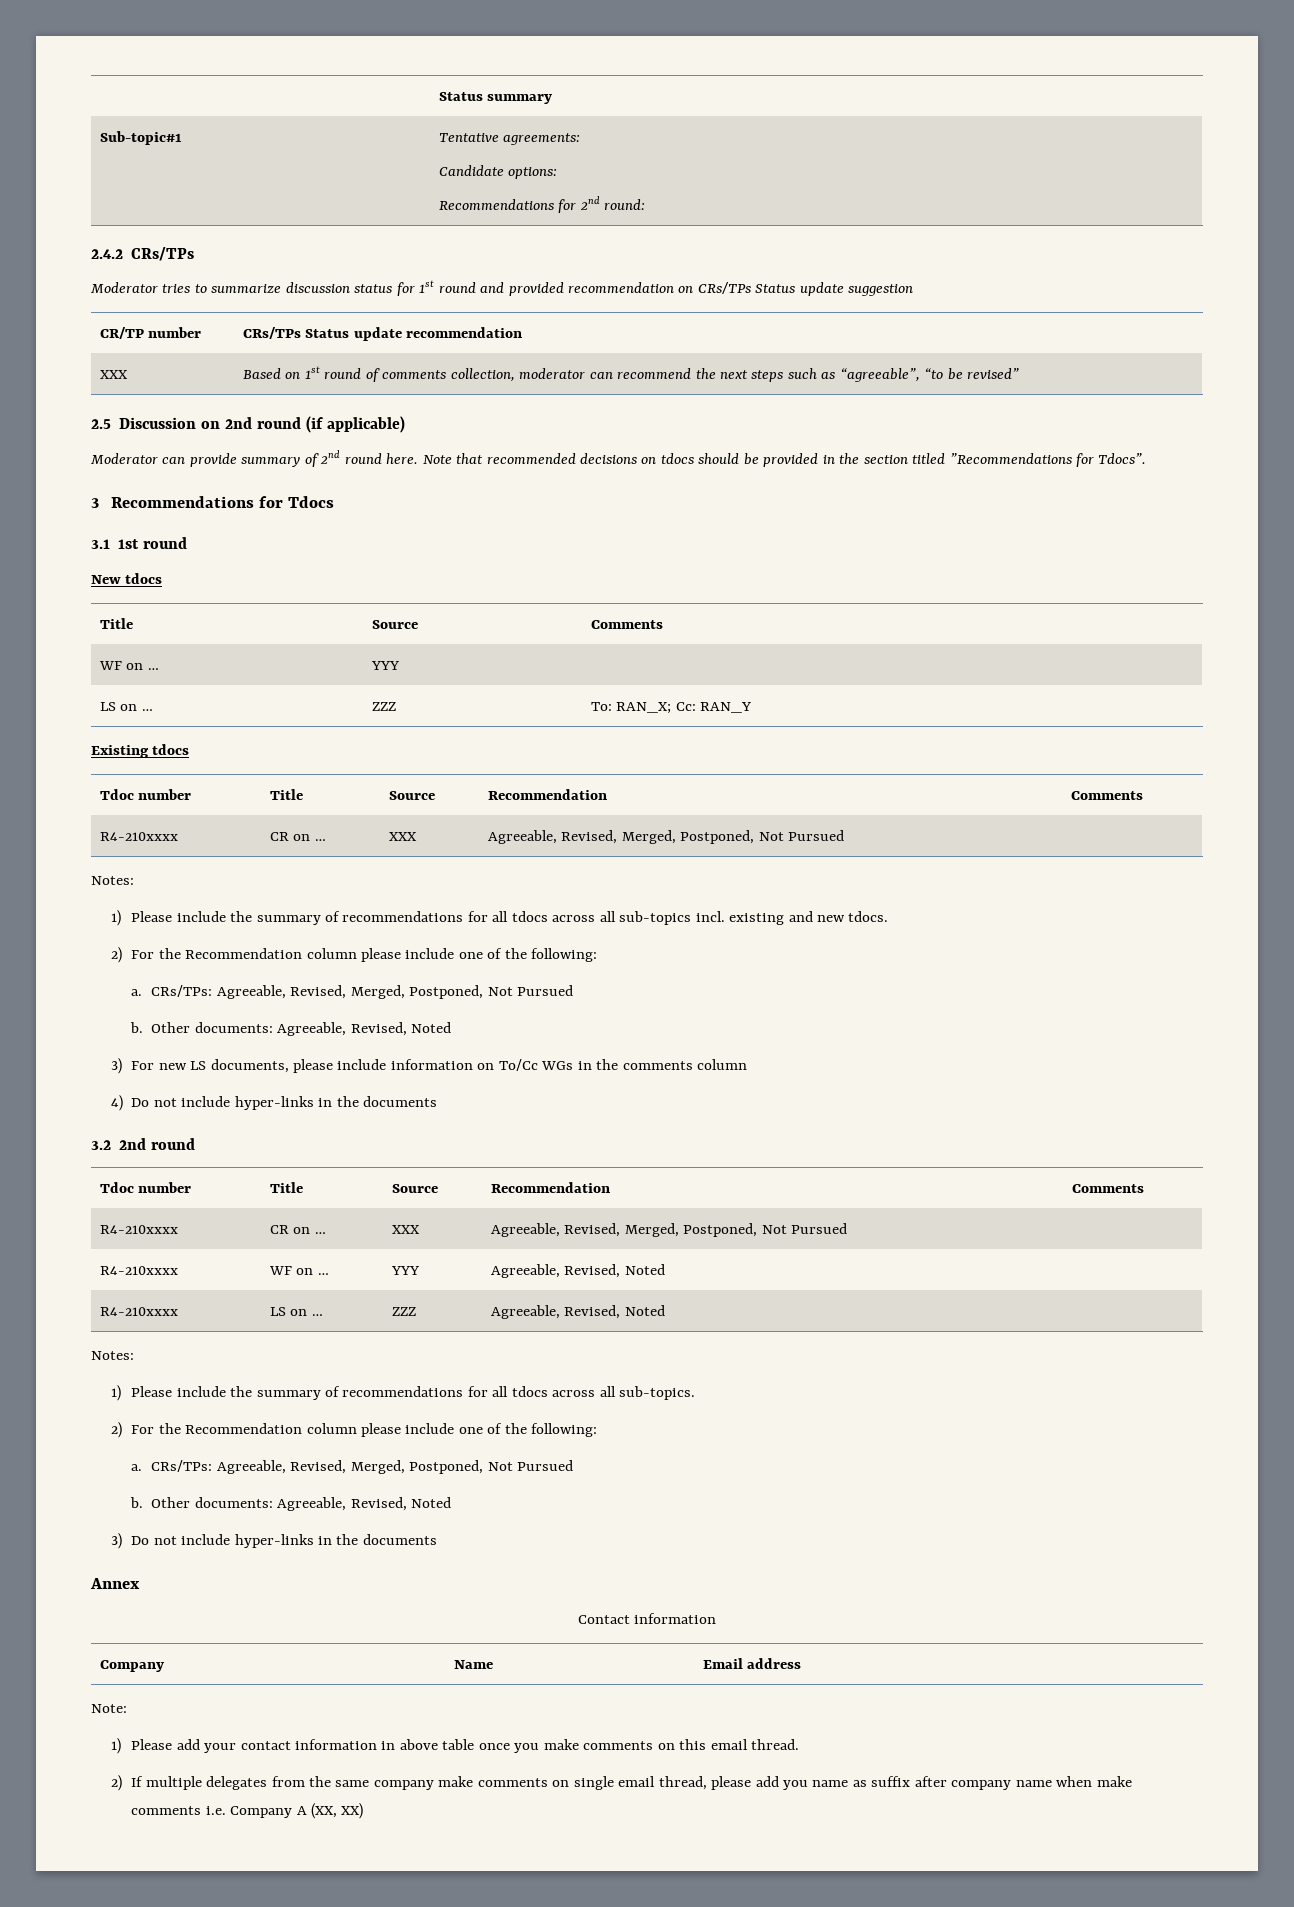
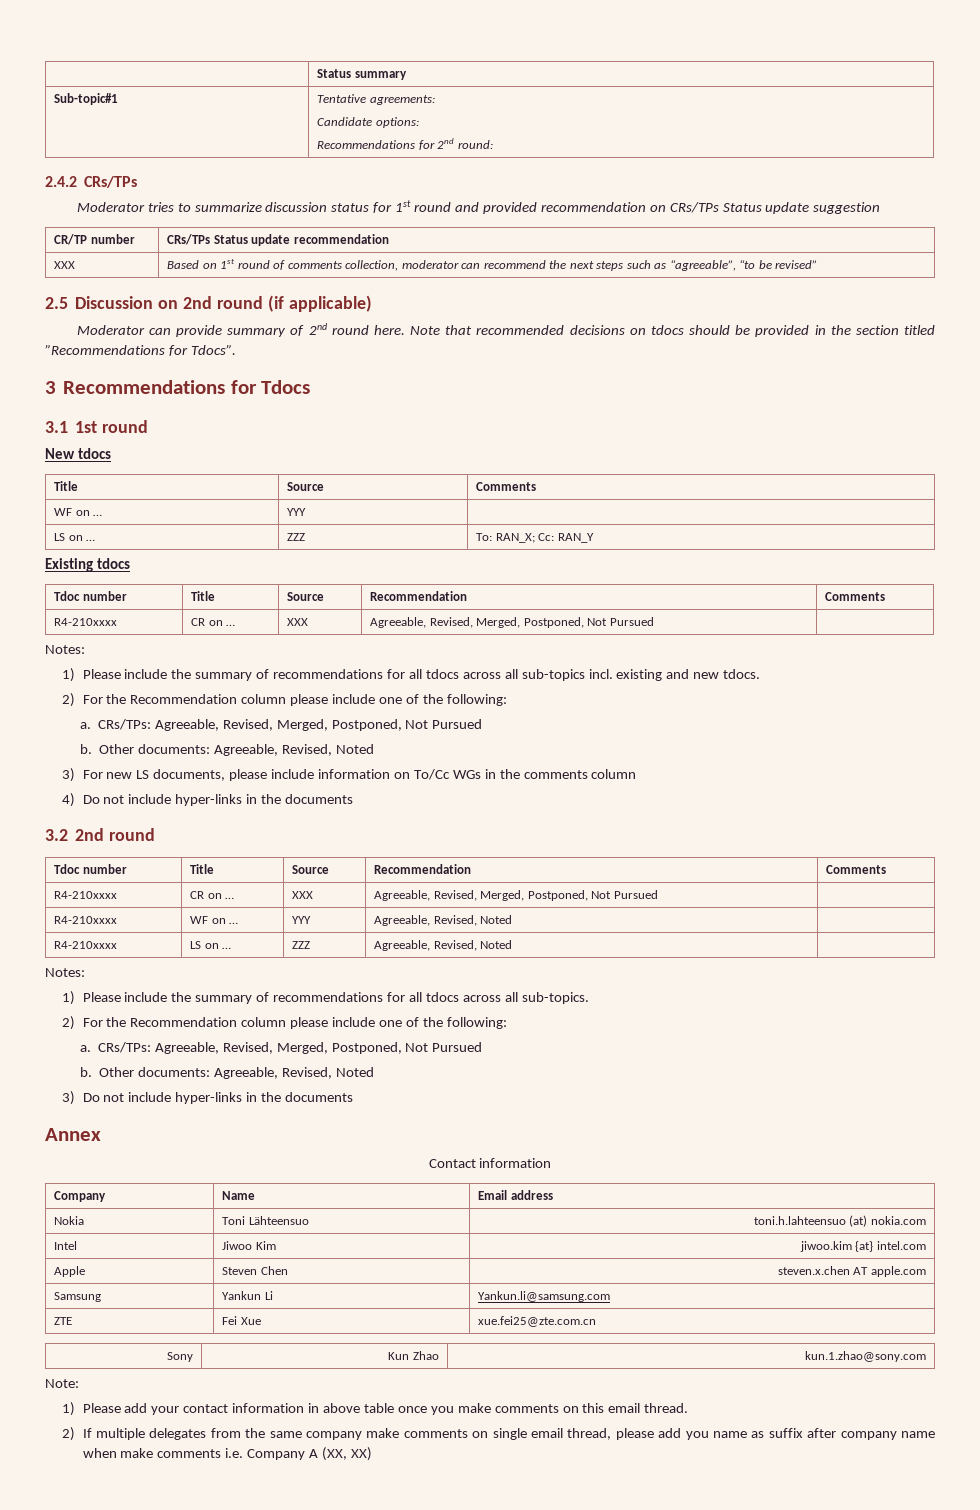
+ Nokia | Toni Lähteensuo | toni.h.lahteensuo (at) nokia.com
+ Intel | Jiwoo Kim | jiwoo.kim {at} intel.com
+ Apple | Steven Chen | steven.x.chen AT apple.com
+ Samsung | Yankun Li | Yankun.li@samsung.com
+ ZTE | Fei Xue | xue.fei25@zte.com.cn
+ Sony | Kun Zhao | kun.1.zhao@sony.com

